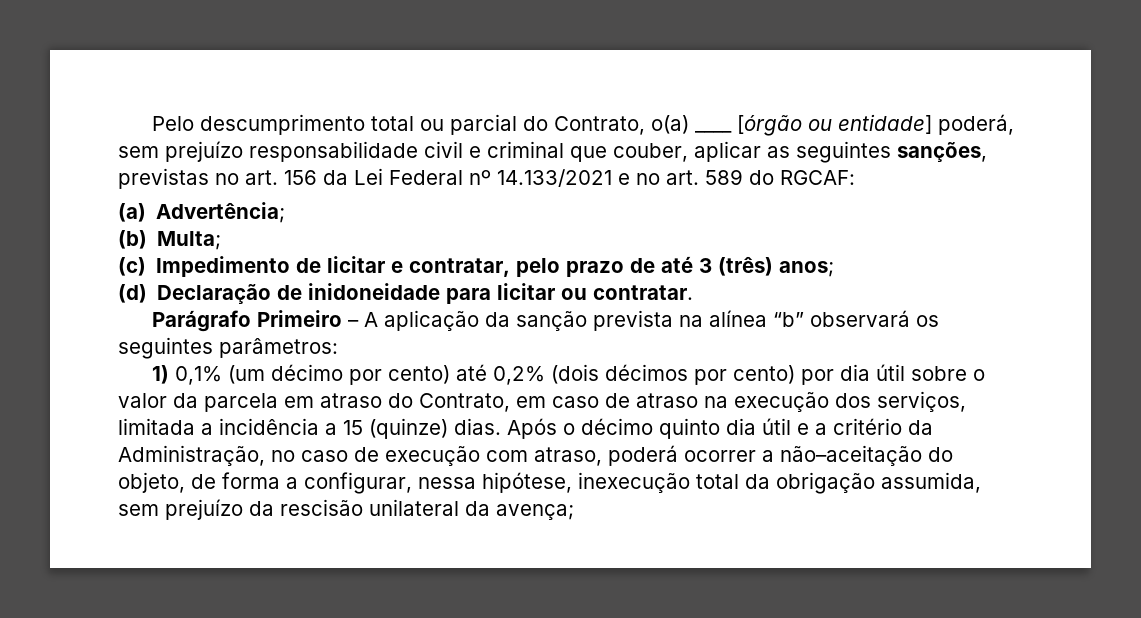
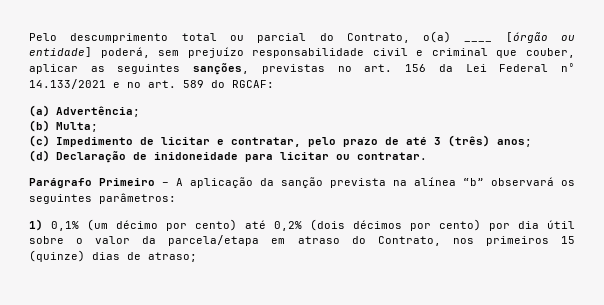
- 1) 0,1% (um décimo por cento) até 0,2% (dois décimos por cento) por dia útil sobre o valor da parcela em atraso do Contrato, em caso de atraso na execução dos serviços, limitada a incidência a 15 (quinze) dias. Após o décimo quinto dia útil e a critério da Administração, no caso de execução com atraso, poderá ocorrer a não–aceitação do objeto, de forma a configurar, nessa hipótese, inexecução total da obrigação assumida, sem prejuízo da rescisão unilateral da avença;
+ 1) 0,1% (um décimo por cento) até 0,2% (dois décimos por cento) por dia útil sobre o valor da parcela/etapa em atraso do Contrato, nos primeiros 15 (quinze) dias de atraso;

